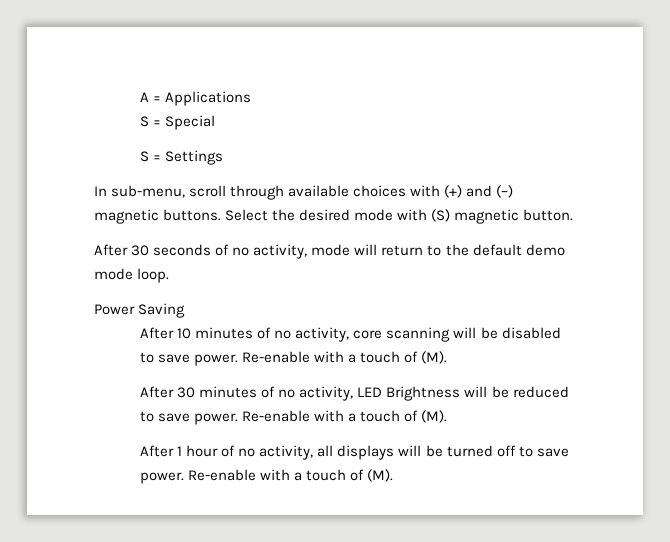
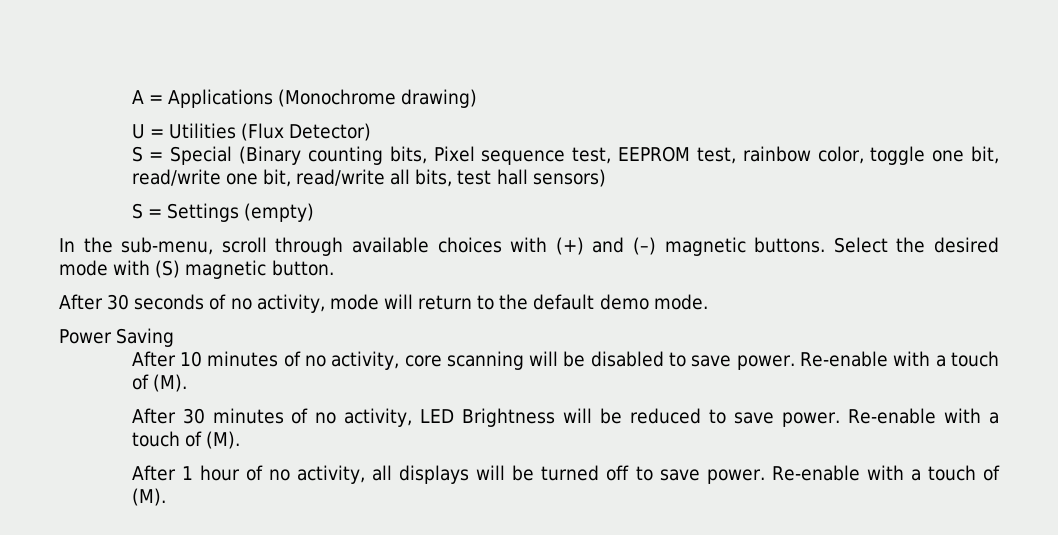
- A = Applications
- S = Special
+ A = Applications (Monochrome drawing)
+ U = Utilities (Flux Detector)
+ S = Special (Binary counting bits, Pixel sequence test, EEPROM test, rainbow color, toggle one bit, read/write one bit, read/write all bits, test hall sensors)
- S = Settings
+ S = Settings (empty)
- In sub-menu, scroll through available choices with (+) and (–) magnetic buttons.
+ In the sub-menu, scroll through available choices with (+) and (–) magnetic buttons.
- After 30 seconds of no activity, mode will return to the default demo mode loop.
+ After 30 seconds of no activity, mode will return to the default demo mode.

